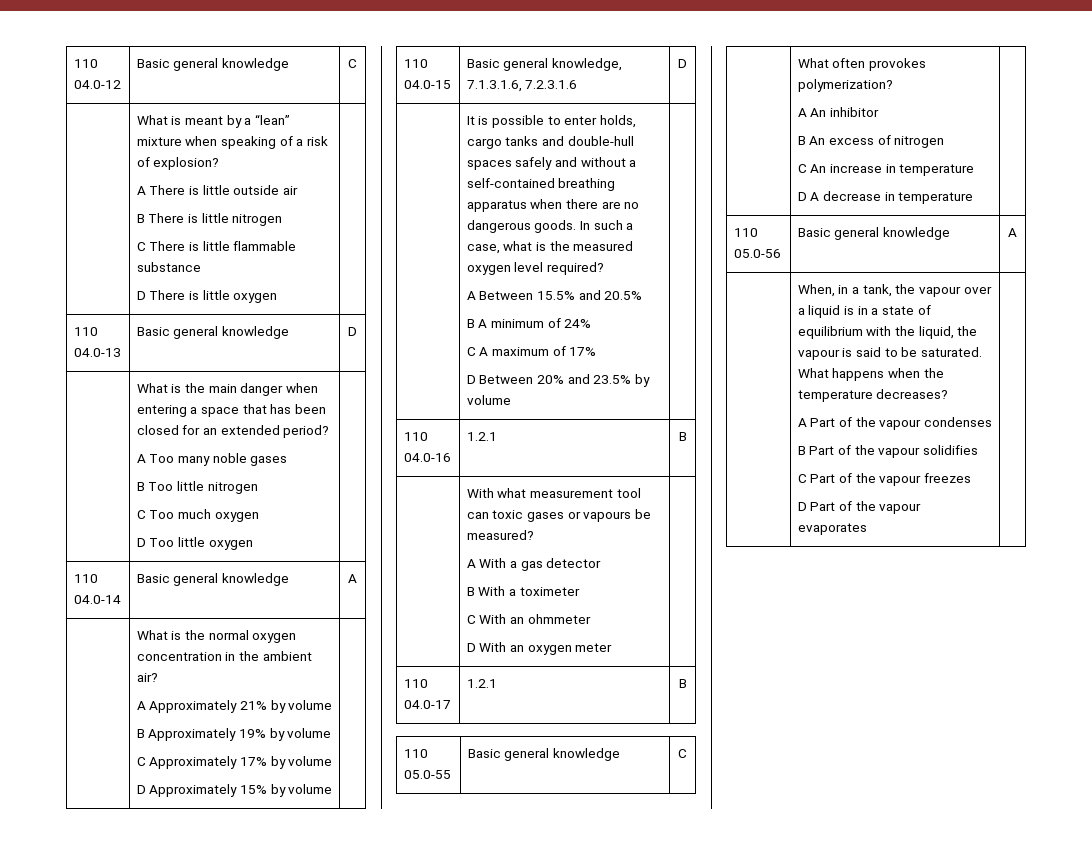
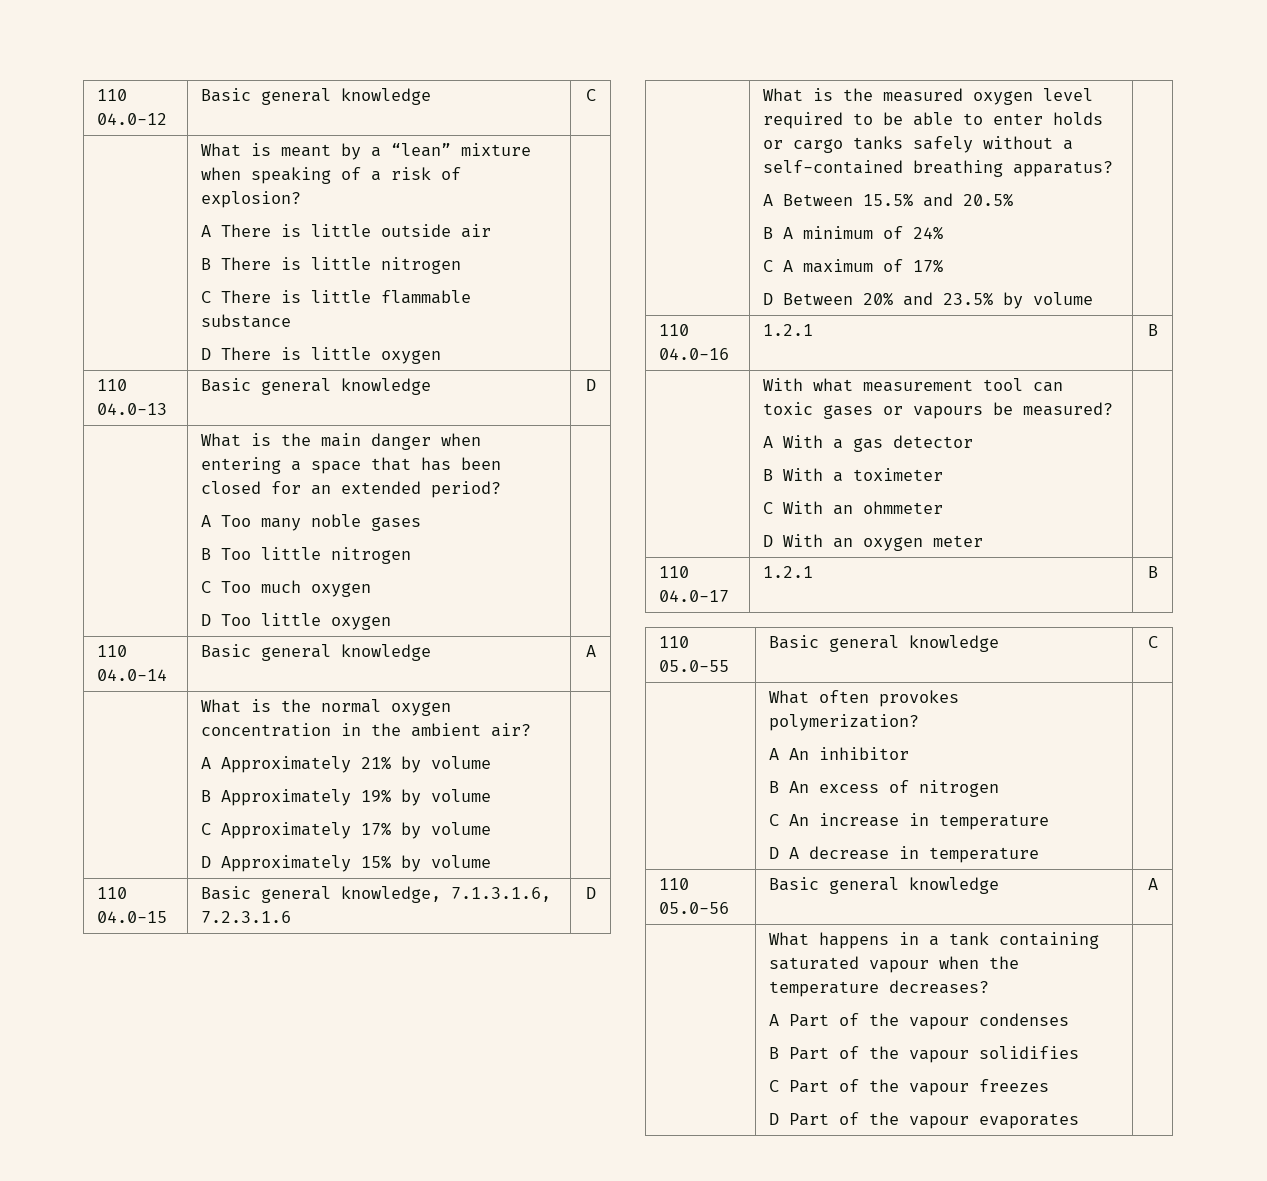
- It is possible to enter holds, cargo tanks and double-hull spaces safely and without a self-contained breathing apparatus when there are no dangerous goods. In such a case, what is the measured oxygen level required?
+ What is the measured oxygen level required to be able to enter holds or cargo tanks safely without a self-contained breathing apparatus?
- When, in a tank, the vapour over a liquid is in a state of equilibrium with the liquid, the vapour is said to be saturated. What happens when the temperature decreases?
+ What happens in a tank containing saturated vapour when the temperature decreases?

